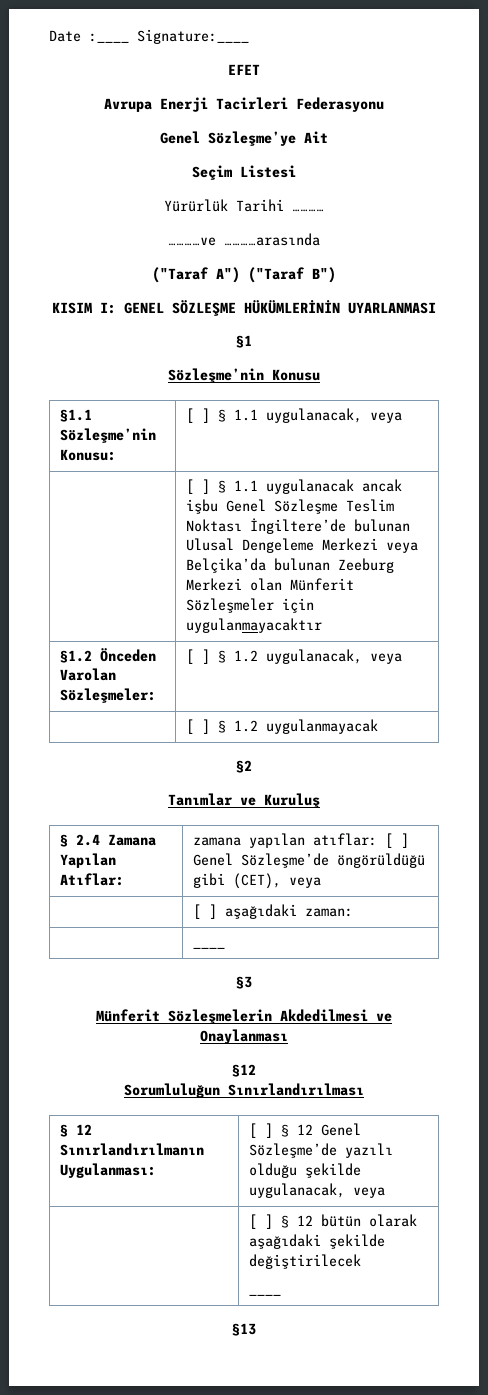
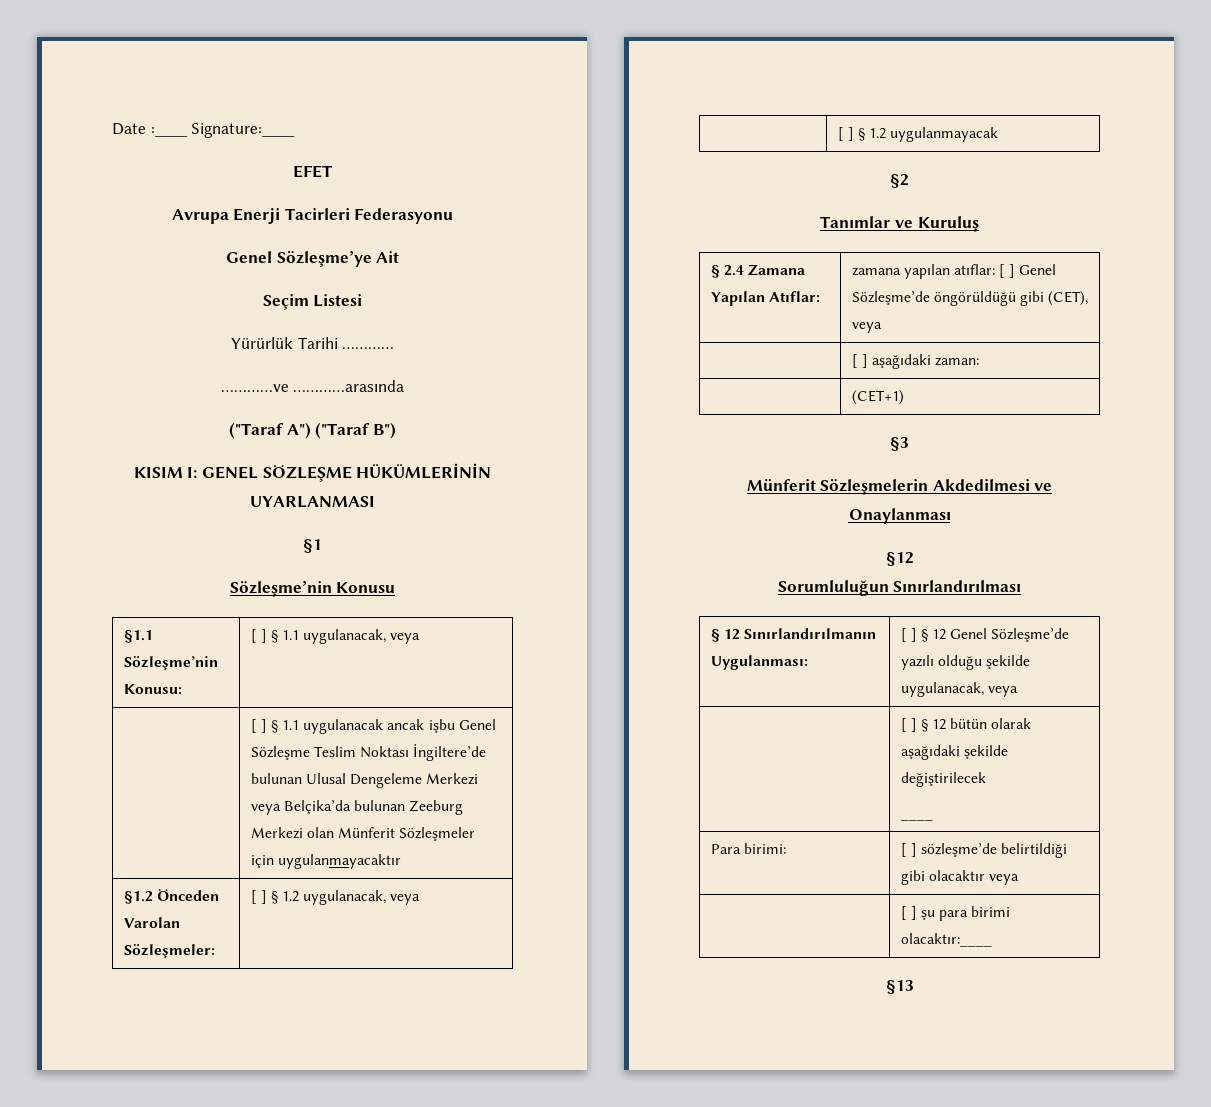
- | ____
+ | (CET+1)
+ Para birimi: | [ ] sözleşme’de belirtildiği gibi olacaktır veya
+ | [ ] şu para birimi olacaktır:____

